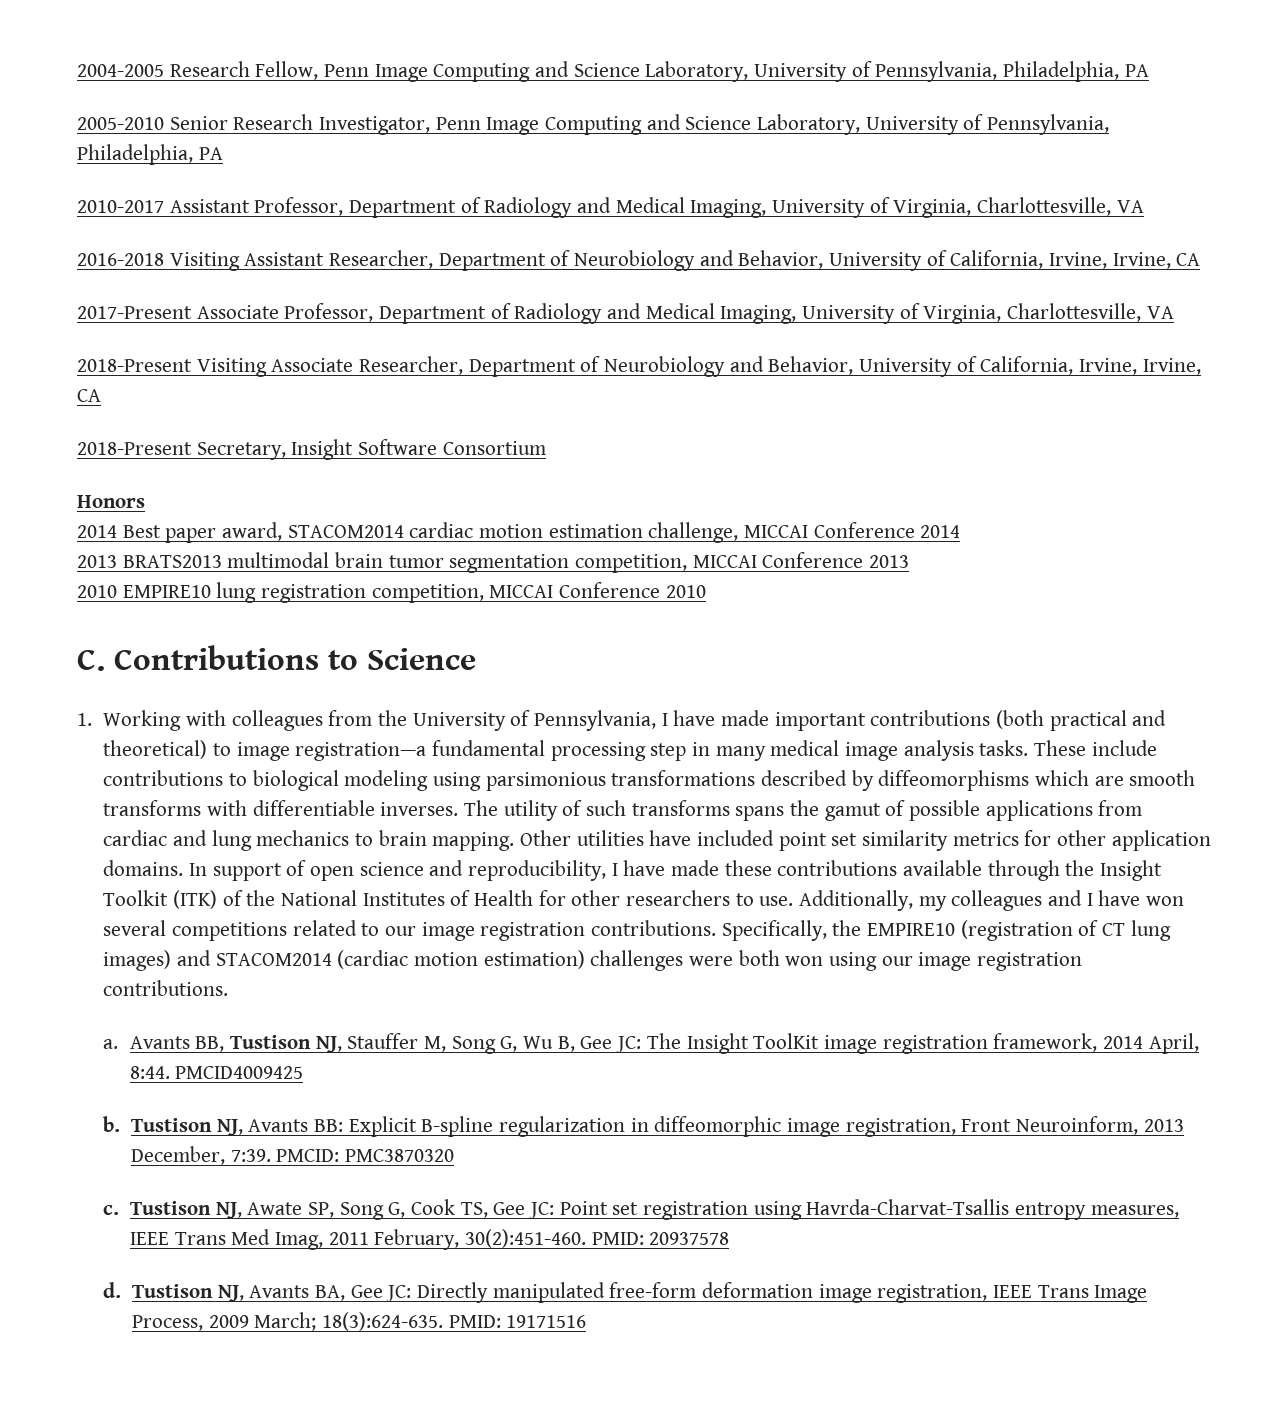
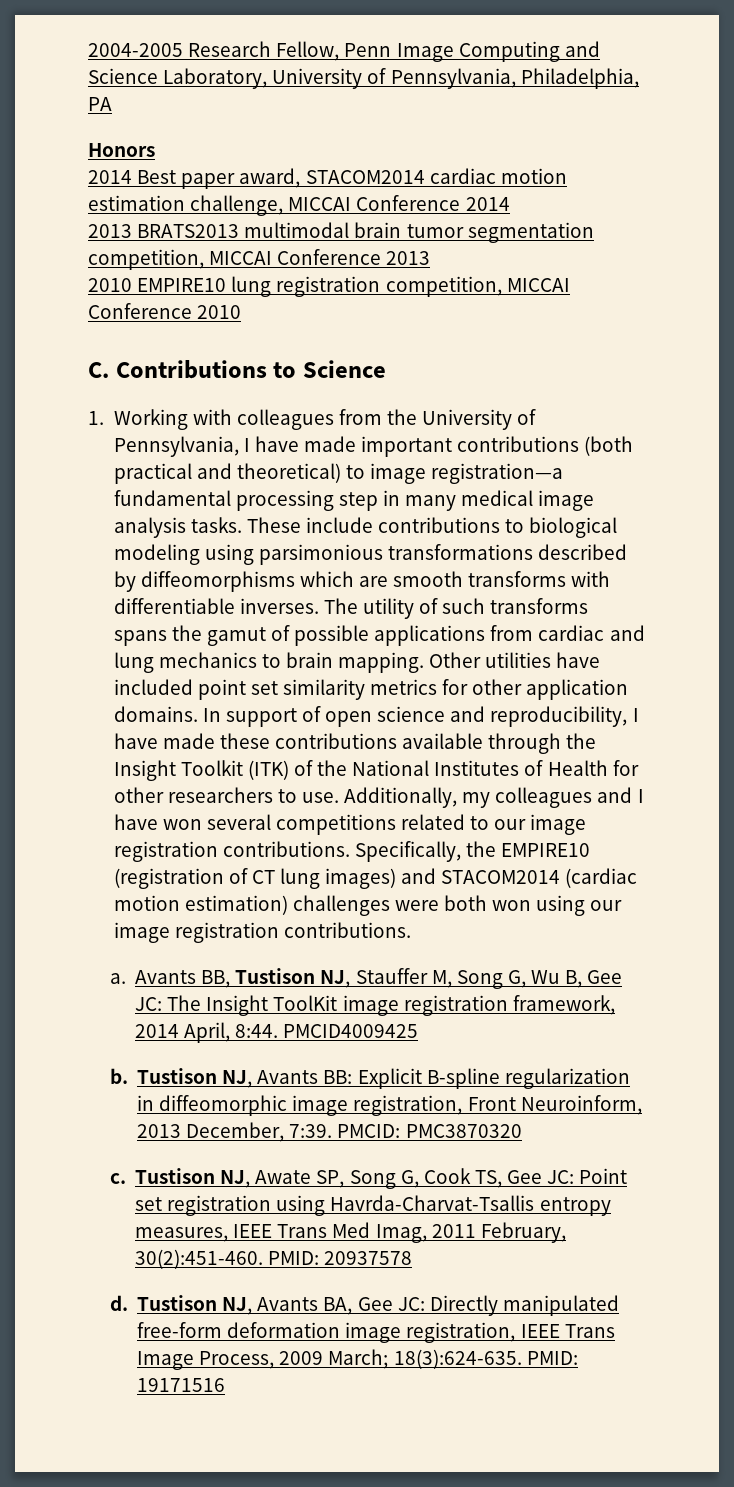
- 2005-2010 Senior Research Investigator, Penn Image Computing and Science Laboratory, University of Pennsylvania, Philadelphia, PA
- 2010-2017 Assistant Professor, Department of Radiology and Medical Imaging, University of Virginia, Charlottesville, VA
- 2016-2018 Visiting Assistant Researcher, Department of Neurobiology and Behavior, University of California, Irvine, Irvine, CA
- 2017-Present Associate Professor, Department of Radiology and Medical Imaging, University of Virginia, Charlottesville, VA
- 2018-Present Visiting Associate Researcher, Department of Neurobiology and Behavior, University of California, Irvine, Irvine, CA
- 2018-Present Secretary, Insight Software Consortium

